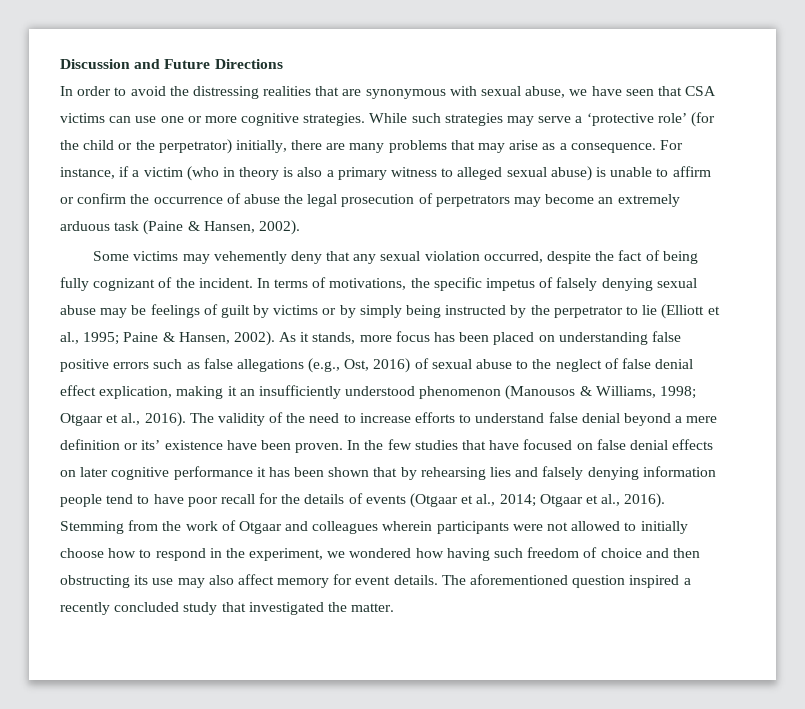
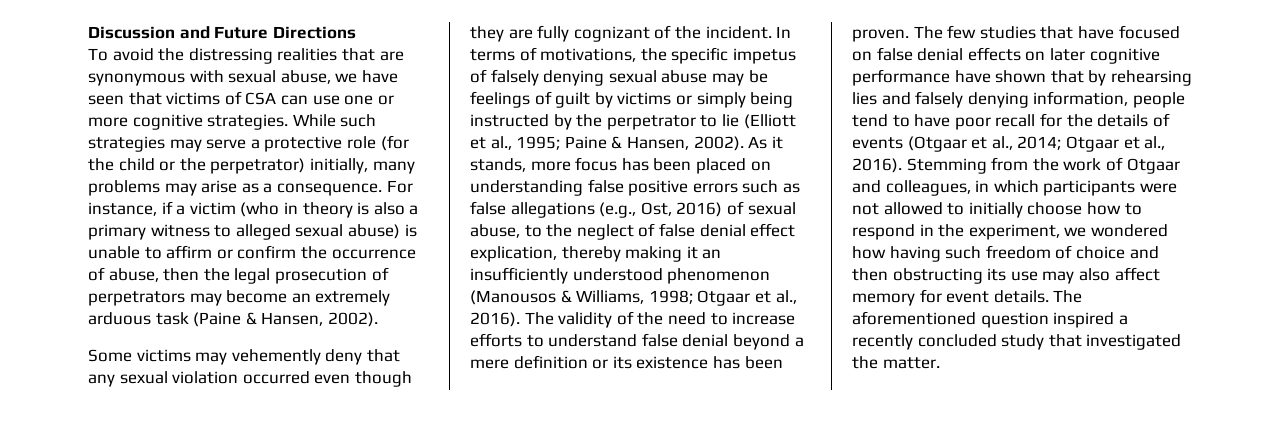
- In order to avoid the distressing realities that are synonymous with sexual abuse, we have seen that CSA victims can use one or more cognitive strategies.
+ To avoid the distressing realities that are synonymous with sexual abuse, we have seen that victims of CSA can use one or more cognitive strategies.
- While such strategies may serve a ‘protective role’ (for the child or the perpetrator) initially, there are many problems that may arise as a consequence.
+ While such strategies may serve a protective role (for the child or the perpetrator) initially, many problems may arise as a consequence.
- For instance, if a victim (who in theory is also a primary witness to alleged sexual abuse) is unable to affirm or confirm the occurrence of abuse the legal prosecution of perpetrators may become an extremely arduous task (Paine & Hansen, 2002).
+ For instance, if a victim (who in theory is also a primary witness to alleged sexual abuse) is unable to affirm or confirm the occurrence of abuse, then the legal prosecution of perpetrators may become an extremely arduous task (Paine & Hansen, 2002).
- Some victims may vehemently deny that any sexual violation occurred, despite the fact of being fully cognizant of the incident.
+ Some victims may vehemently deny that any sexual violation occurred even though they are fully cognizant of the incident.
- In terms of motivations, the specific impetus of falsely denying sexual abuse may be feelings of guilt by victims or by simply being instructed by the perpetrator to lie (Elliott et al., 1995; Paine & Hansen, 2002).
+ In terms of motivations, the specific impetus of falsely denying sexual abuse may be feelings of guilt by victims or simply being instructed by the perpetrator to lie (Elliott et al., 1995; Paine & Hansen, 2002).
- As it stands, more focus has been placed on understanding false positive errors such as false allegations (e.g., Ost, 2016) of sexual abuse to the neglect of false denial effect explication, making it an insufficiently understood phenomenon (Manousos & Williams, 1998; Otgaar et al., 2016).
+ As it stands, more focus has been placed on understanding false positive errors such as false allegations (e.g., Ost, 2016) of sexual abuse, to the neglect of false denial effect explication, thereby making it an insufficiently understood phenomenon (Manousos & Williams, 1998; Otgaar et al., 2016).
- The validity of the need to increase efforts to understand false denial beyond a mere definition or its’ existence have been proven. In the few studies that have focused on false denial effects on later cognitive performance it has been shown that by rehearsing lies and falsely denying information people tend to have poor recall for the details of events (Otgaar et al., 2014; Otgaar et al., 2016).
+ The validity of the need to increase efforts to understand false denial beyond a mere definition or its existence has been proven. The few studies that have focused on false denial effects on later cognitive performance have shown that by rehearsing lies and falsely denying information, people tend to have poor recall for the details of events (Otgaar et al., 2014; Otgaar et al., 2016).
- Stemming from the work of Otgaar and colleagues wherein participants were not allowed to initially choose how to respond in the experiment, we wondered how having such freedom of choice and then obstructing its use may also affect memory for event details.
+ Stemming from the work of Otgaar and colleagues, in which participants were not allowed to initially choose how to respond in the experiment, we wondered how having such freedom of choice and then obstructing its use may also affect memory for event details.

